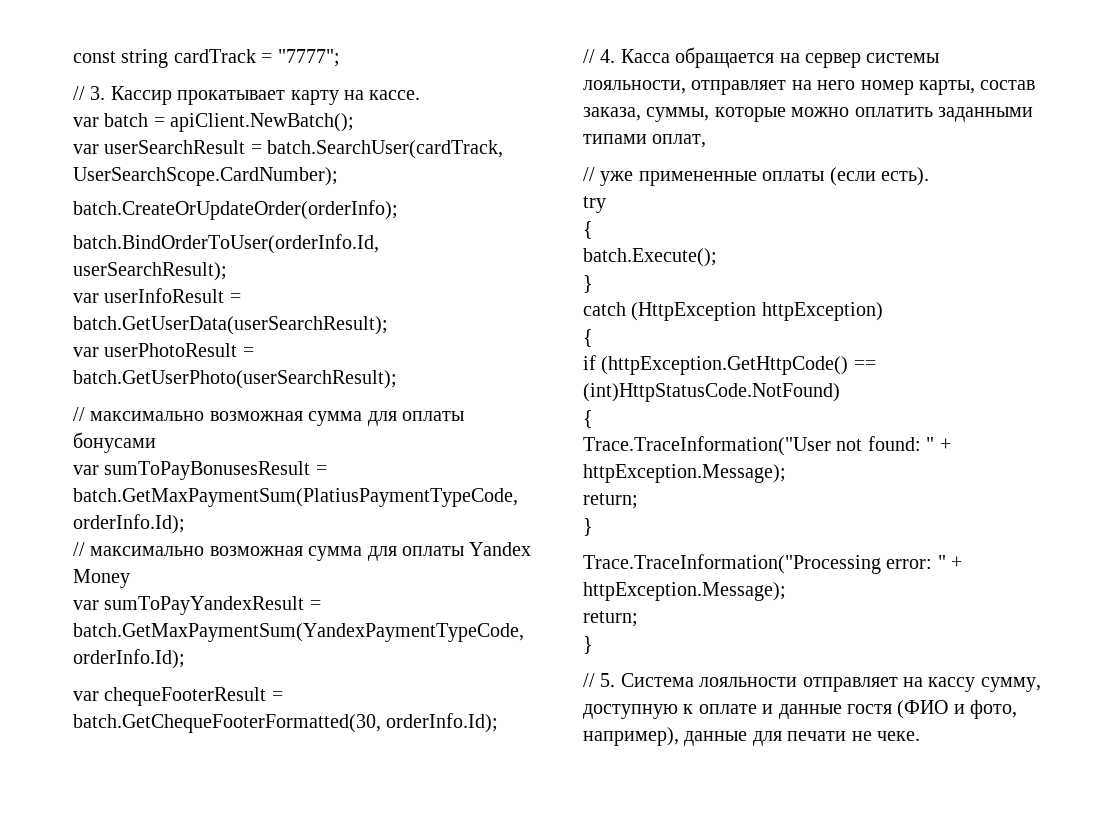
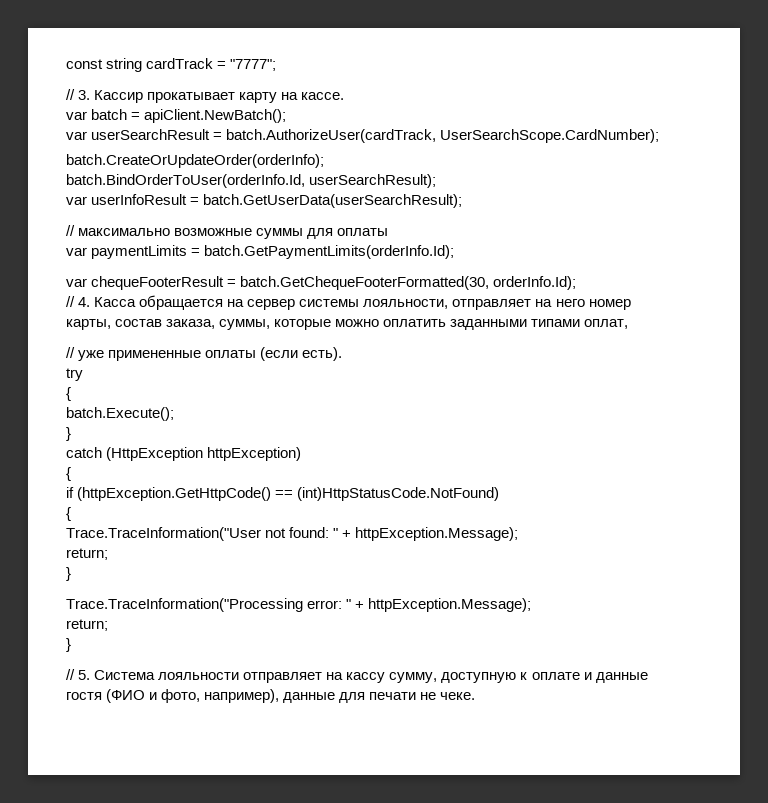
- var userSearchResult = batch.SearchUser(cardTrack, UserSearchScope.CardNumber);
+ var userSearchResult = batch.AuthorizeUser(cardTrack, UserSearchScope.CardNumber);
- var userPhotoResult = batch.GetUserPhoto(userSearchResult);
- // максимально возможная сумма для оплаты бонусами
- var sumToPayBonusesResult = batch.GetMaxPaymentSum(PlatiusPaymentTypeCode, orderInfo.Id);
- // максимально возможная сумма для оплаты Yandex Money
- var sumToPayYandexResult = batch.GetMaxPaymentSum(YandexPaymentTypeCode, orderInfo.Id);
+ // максимально возможные суммы для оплаты
+ var paymentLimits = batch.GetPaymentLimits(orderInfo.Id);

